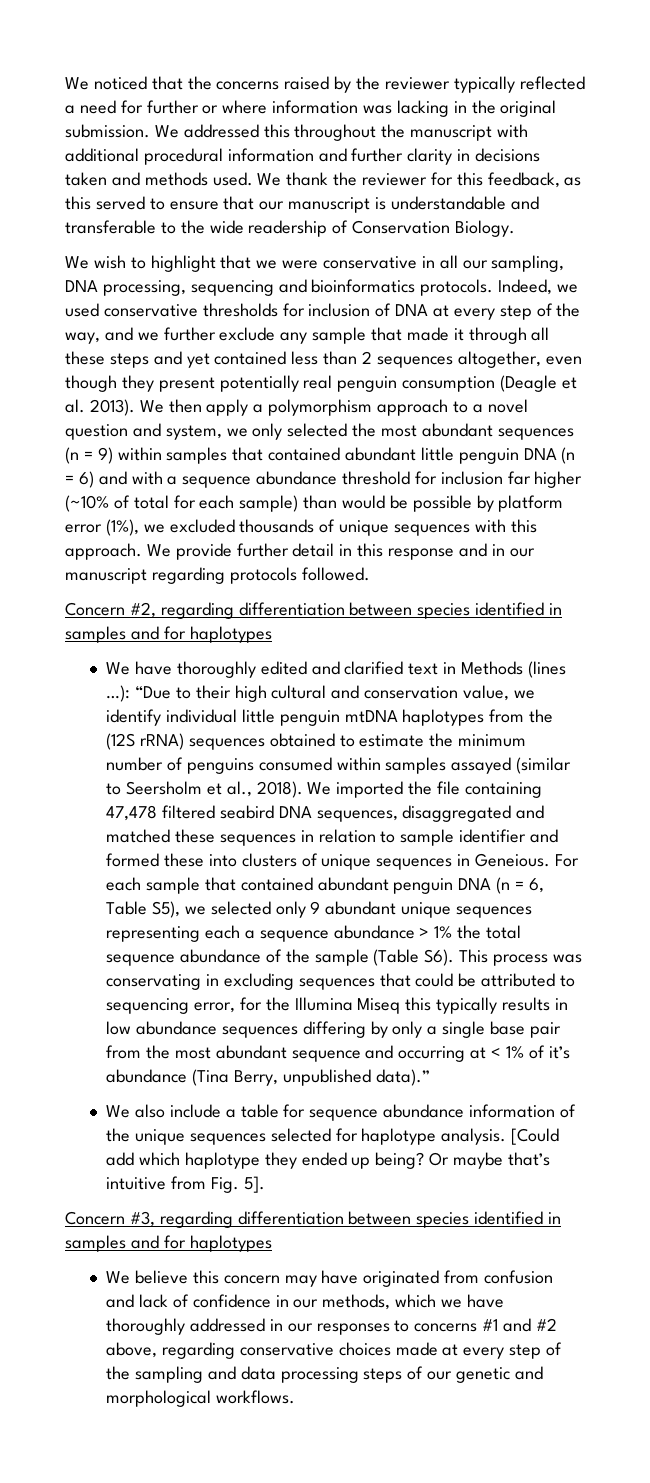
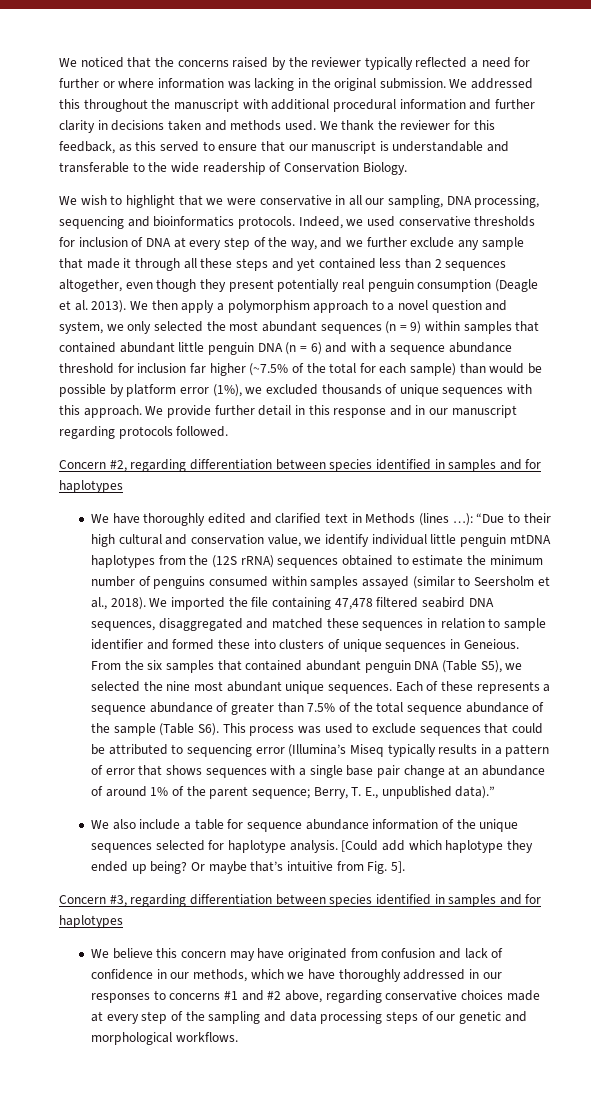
- We then apply a polymorphism approach to a novel question and system, we only selected the most abundant sequences (n = 9) within samples that contained abundant little penguin DNA (n = 6) and with a sequence abundance threshold for inclusion far higher (~10% of total for each sample) than would be possible by platform error (1%), we excluded thousands of unique sequences with this approach.
+ We then apply a polymorphism approach to a novel question and system, we only selected the most abundant sequences (n = 9) within samples that contained abundant little penguin DNA (n = 6) and with a sequence abundance threshold for inclusion far higher (~7.5% of the total for each sample) than would be possible by platform error (1%), we excluded thousands of unique sequences with this approach.
- For each sample that contained abundant penguin DNA (n = 6, Table S5), we selected only 9 abundant unique sequences representing each a sequence abundance > 1% the total sequence abundance of the sample (Table S6). This process was conservating in excluding sequences that could be attributed to sequencing error, for the Illumina Miseq this typically results in low abundance sequences differing by only a single base pair from the most abundant sequence and occurring at < 1% of it’s abundance (Tina Berry, unpublished data).”
+ From the six samples that contained abundant penguin DNA (Table S5), we selected the nine most abundant unique sequences. Each of these represents a sequence abundance of greater than 7.5% of the total sequence abundance of the sample (Table S6). This process was used to exclude sequences that could be attributed to sequencing error (Illumina’s Miseq typically results in a pattern of error that shows sequences with a single base pair change at an abundance of around 1% of the parent sequence; Berry, T. E., unpublished data).”

